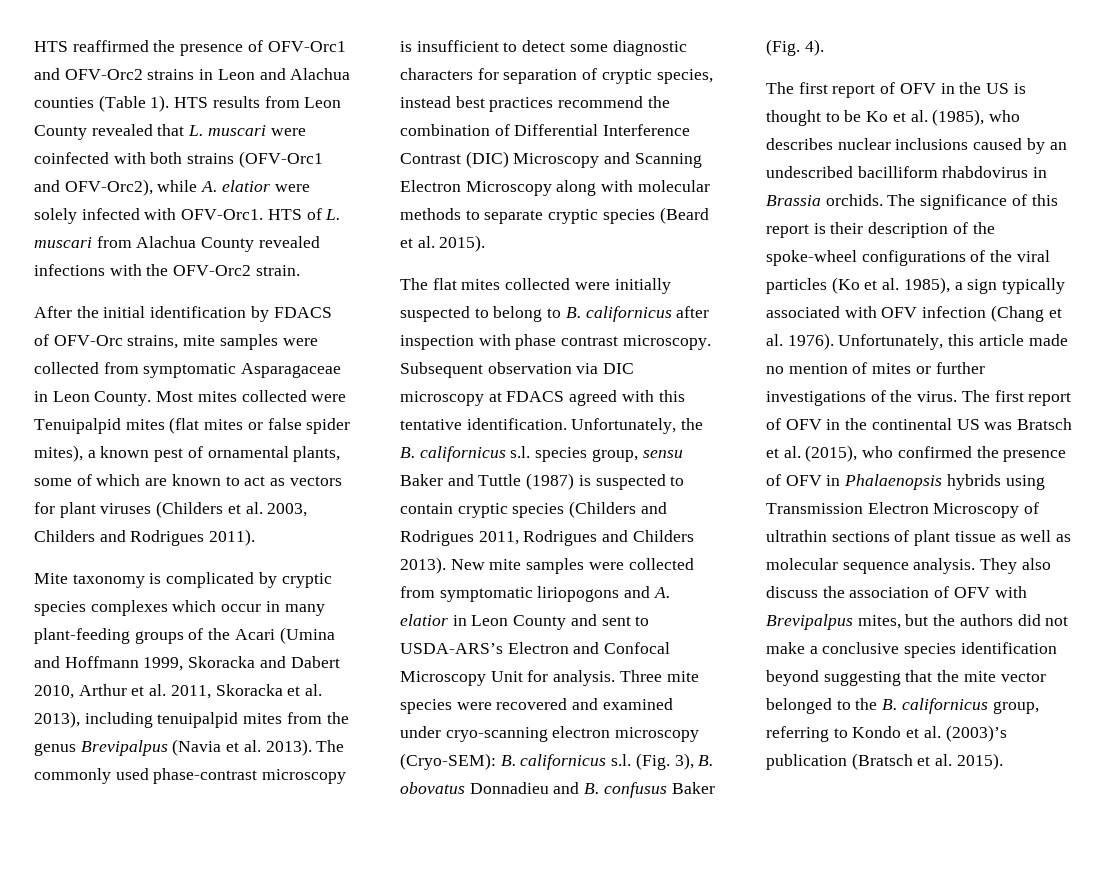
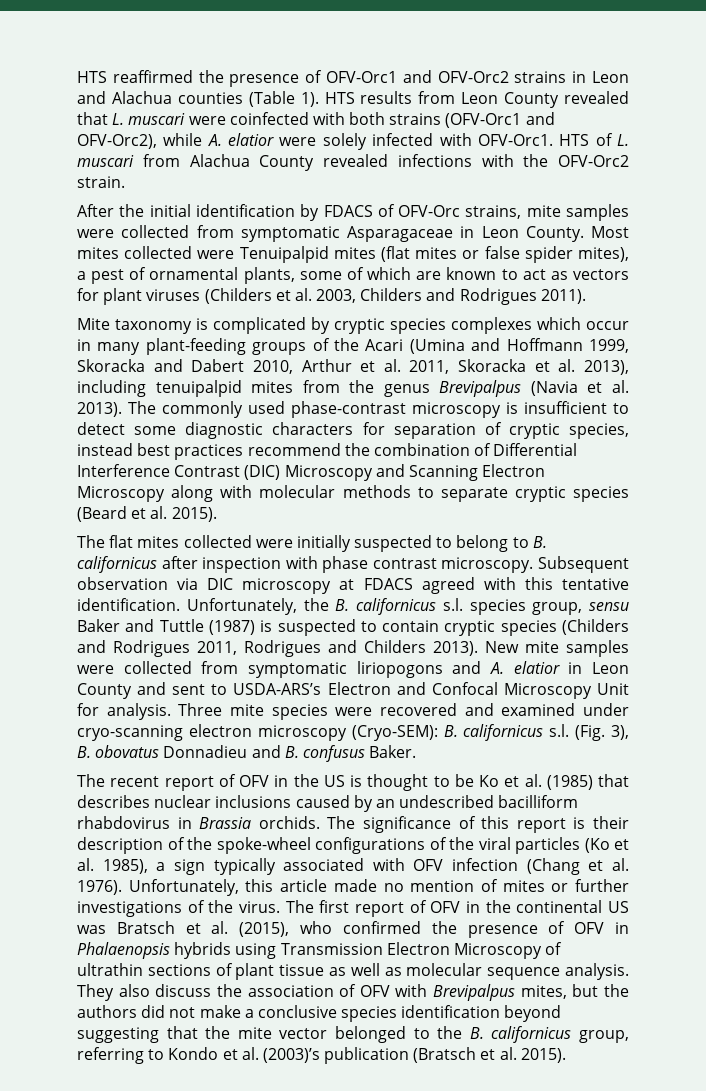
- Most mites collected were Tenuipalpid mites (flat mites or false spider mites), a known pest of ornamental plants, some of which are known to act as vectors for plant viruses (Childers et al. 2003, Childers and Rodrigues 2011).
+ Most mites collected were Tenuipalpid mites (flat mites or false spider mites), a pest of ornamental plants, some of which are known to act as vectors for plant viruses (Childers et al. 2003, Childers and Rodrigues 2011).
- Three mite species were recovered and examined under cryo-scanning electron microscopy (Cryo-SEM): B. californicus s.l. (Fig. 3), B. obovatus Donnadieu and B. confusus Baker (Fig. 4).
- The first report of OFV in the US is thought to be Ko et al. (1985), who describes nuclear inclusions caused by an undescribed bacilliform rhabdovirus in Brassia orchids.
+ Three mite species were recovered and examined under cryo-scanning electron microscopy (Cryo-SEM): B. californicus s.l. (Fig. 3), B. obovatus Donnadieu and B. confusus Baker.
+ The recent report of OFV in the US is thought to be Ko et al. (1985) that describes nuclear inclusions caused by an undescribed bacilliform rhabdovirus in Brassia orchids.

